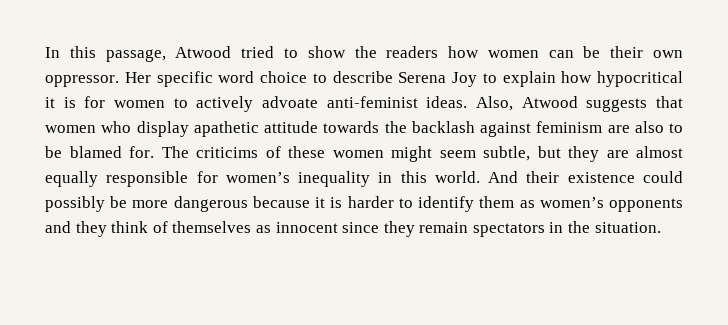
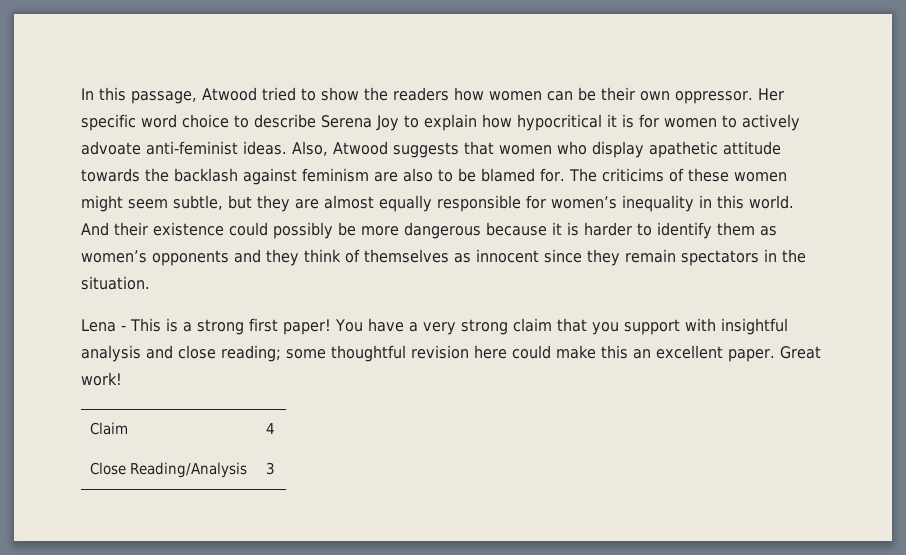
+ Lena - This is a strong first paper! You have a very strong claim that you support with insightful analysis and close reading; some thoughtful revision here could make this an excellent paper. Great work!
+ Claim | 4
+ Close Reading/Analysis | 3

